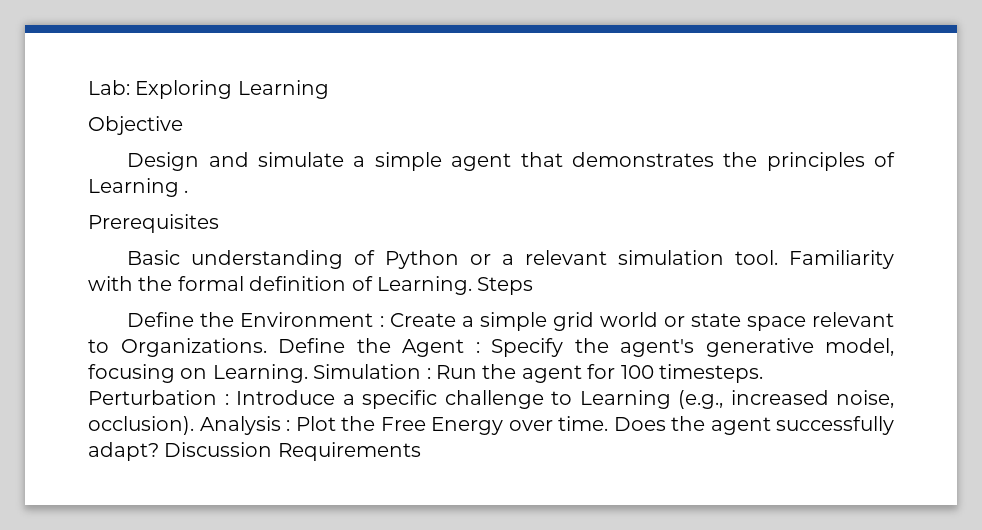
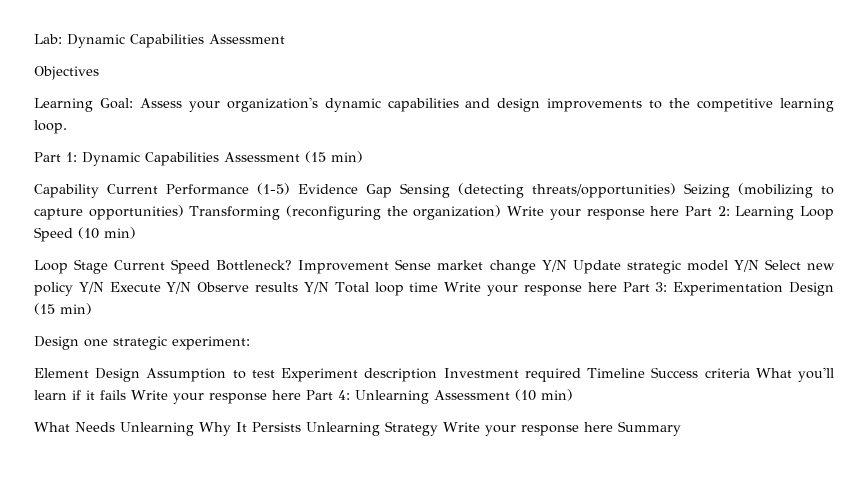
- Lab: Exploring Learning
- Objective
- Design and simulate a simple agent that demonstrates the principles of Learning .
- Prerequisites
- Basic understanding of Python or a relevant simulation tool. Familiarity with the formal definition of Learning. Steps
- Define the Environment : Create a simple grid world or state space relevant to Organizations. Define the Agent : Specify the agent's generative model, focusing on Learning. Simulation : Run the agent for 100 timesteps. Perturbation : Introduce a specific challenge to Learning (e.g., increased noise, occlusion). Analysis : Plot the Free Energy over time. Does the agent successfully adapt? Discussion Requirements
+ Lab: Dynamic Capabilities Assessment
+ Objectives
+ Learning Goal: Assess your organization's dynamic capabilities and design improvements to the competitive learning loop.
+ Part 1: Dynamic Capabilities Assessment (15 min)
+ Capability Current Performance (1-5) Evidence Gap Sensing (detecting threats/opportunities) Seizing (mobilizing to capture opportunities) Transforming (reconfiguring the organization) Write your response here Part 2: Learning Loop Speed (10 min)
+ Loop Stage Current Speed Bottleneck? Improvement Sense market change Y/N Update strategic model Y/N Select new policy Y/N Execute Y/N Observe results Y/N Total loop time Write your response here Part 3: Experimentation Design (15 min)
+ Design one strategic experiment:
+ Element Design Assumption to test Experiment description Investment required Timeline Success criteria What you'll learn if it fails Write your response here Part 4: Unlearning Assessment (10 min)
+ What Needs Unlearning Why It Persists Unlearning Strategy Write your response here Summary

